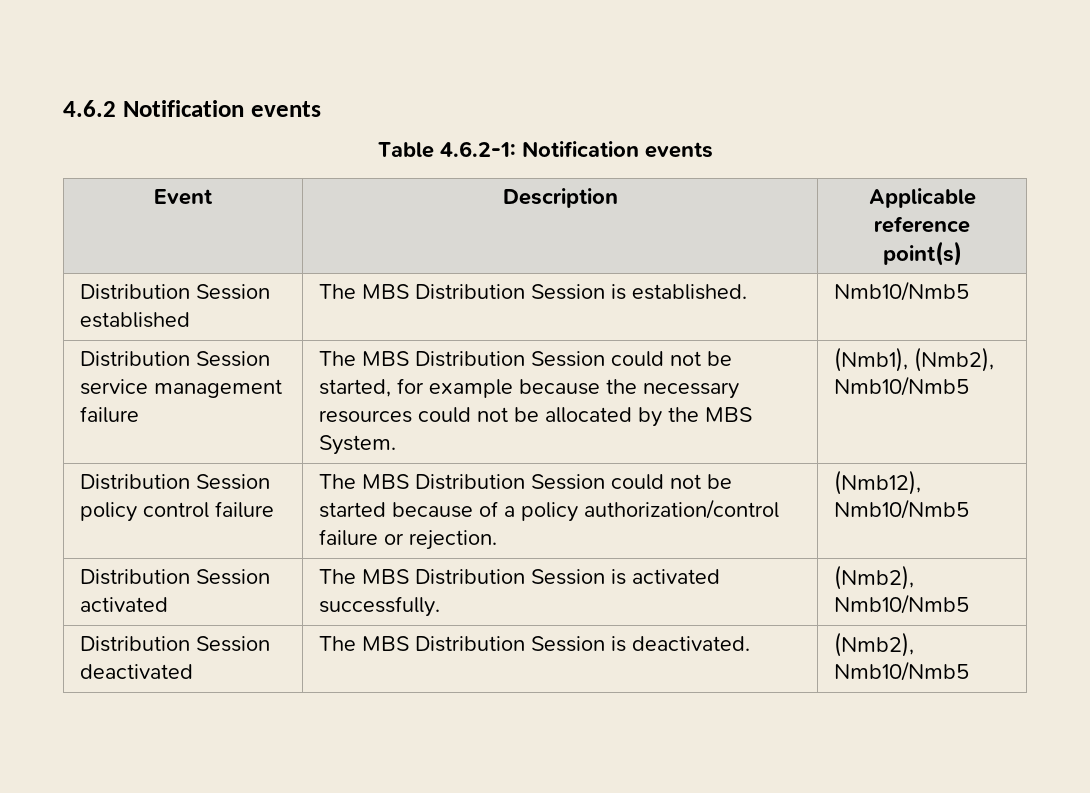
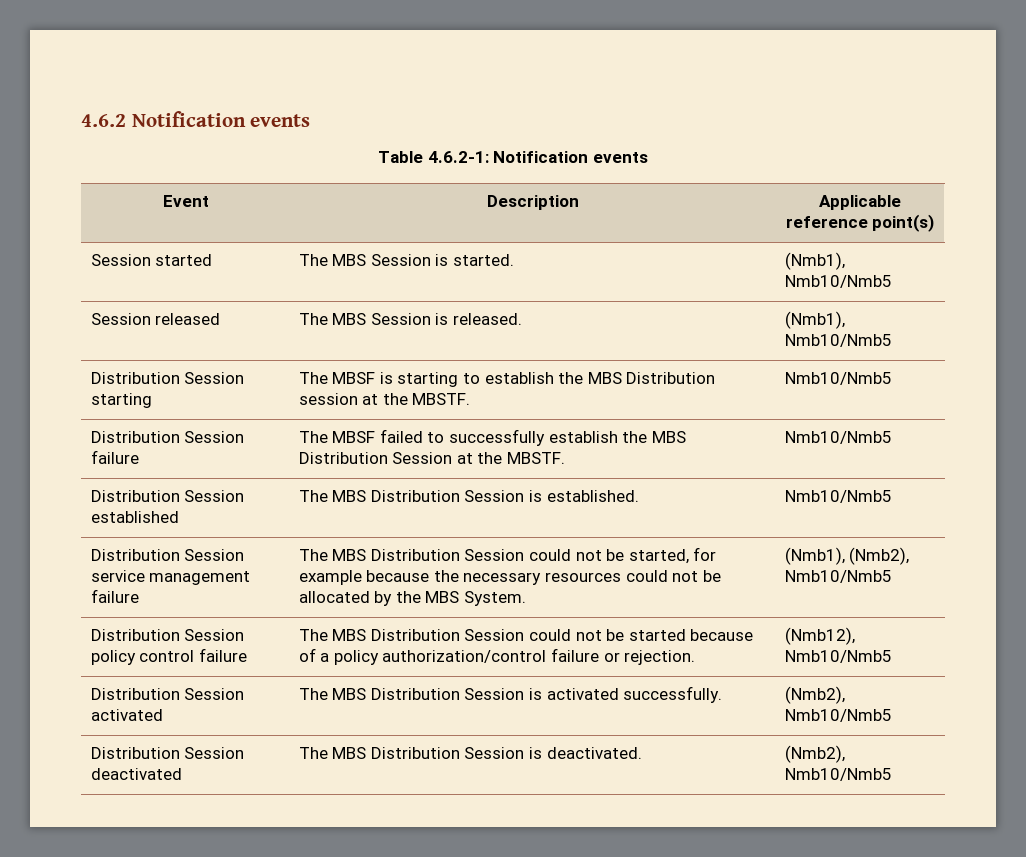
+ Session started | The MBS Session is started. | (Nmb1), Nmb10/Nmb5
+ Session released | The MBS Session is released. | (Nmb1), Nmb10/Nmb5
+ Distribution Session starting | The MBSF is starting to establish the MBS Distribution session at the MBSTF. | Nmb10/Nmb5
+ Distribution Session failure | The MBSF failed to successfully establish the MBS Distribution Session at the MBSTF. | Nmb10/Nmb5

